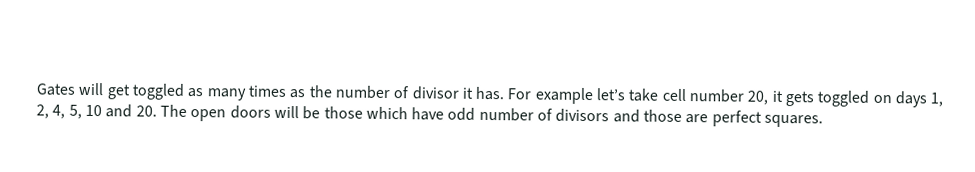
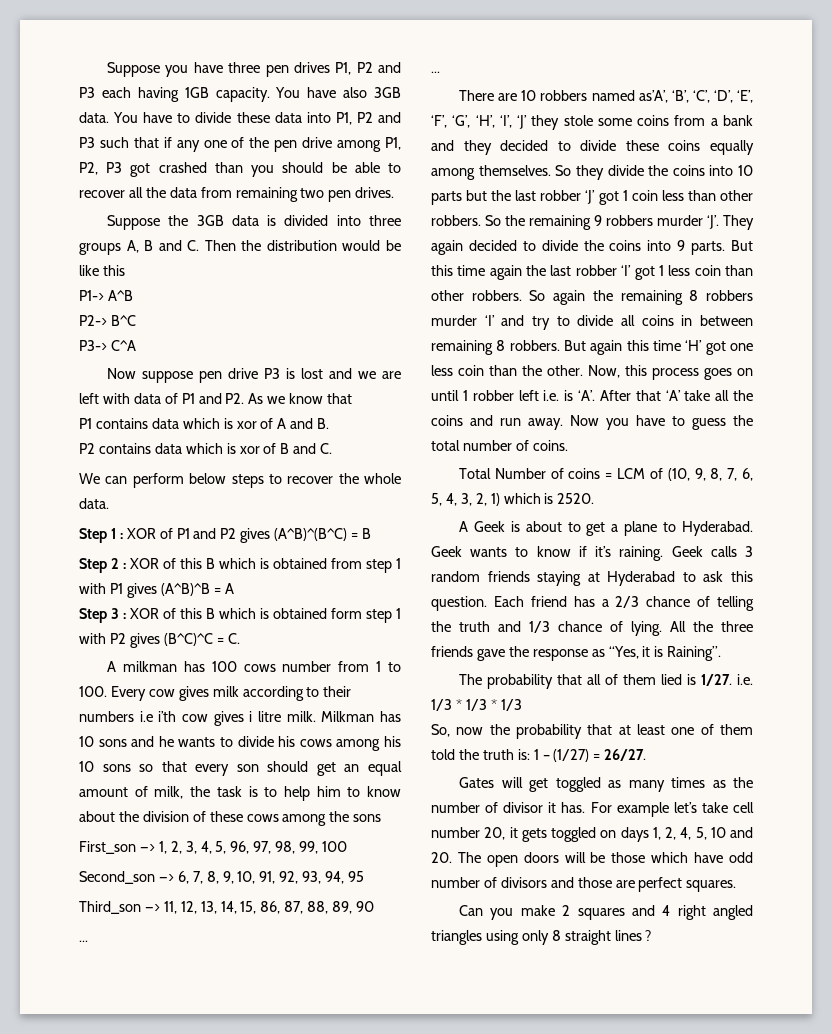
+ Suppose you have three pen drives P1, P2 and P3 each having 1GB capacity. You have also 3GB data. You have to divide these data into P1, P2 and P3 such that if any one of the pen drive among P1, P2, P3 got crashed than you should be able to recover all the data from remaining two pen drives.
+ Suppose the 3GB data is divided into three groups A, B and C. Then the distribution would be like this
+ P1-> A^B
+ P2-> B^C
+ P3-> C^A
+ Now suppose pen drive P3 is lost and we are left with data of P1 and P2. As we know that
+ P1 contains data which is xor of A and B.
+ P2 contains data which is xor of B and C.
+ We can perform below steps to recover the whole data.
+ Step 1 : XOR of P1 and P2 gives (A^B)^(B^C) = B
+ Step 2 : XOR of this B which is obtained from step 1 with P1 gives (A^B)^B = A
+ Step 3 : XOR of this B which is obtained form step 1 with P2 gives (B^C)^C = C.
+ A milkman has 100 cows number from 1 to 100. Every cow gives milk according to their numbers i.e i’th cow gives i litre milk. Milkman has 10 sons and he wants to divide his cows among his 10 sons so that every son should get an equal amount of milk, the task is to help him to know about the division of these cows among the sons
+ First_son —> 1, 2, 3, 4, 5, 96, 97, 98, 99, 100
+ Second_son —> 6, 7, 8, 9, 10, 91, 92, 93, 94, 95
+ Third_son —> 11, 12, 13, 14, 15, 86, 87, 88, 89, 90
+ ...
+ ...
+ There are 10 robbers named as’A’, ‘B’, ‘C’, ‘D’, ‘E’, ‘F’, ‘G’, ‘H’, ‘I’, ‘J’ they stole some coins from a bank and they decided to divide these coins equally among themselves. So they divide the coins into 10 parts but the last robber ‘J’ got 1 coin less than other robbers. So the remaining 9 robbers murder ‘J’. They again decided to divide the coins into 9 parts. But this time again the last robber ‘I’ got 1 less coin than other robbers. So again the remaining 8 robbers murder ‘I’ and try to divide all coins in between remaining 8 robbers. But again this time ‘H’ got one less coin than the other. Now, this process goes on until 1 robber left i.e. is ‘A’. After that ‘A’ take all the coins and run away. Now you have to guess the total number of coins.
+ Total Number of coins = LCM of (10, 9, 8, 7, 6, 5, 4, 3, 2, 1) which is 2520.
+ A Geek is about to get a plane to Hyderabad. Geek wants to know if it’s raining. Geek calls 3 random friends staying at Hyderabad to ask this question. Each friend has a 2/3 chance of telling the truth and 1/3 chance of lying. All the three friends gave the response as “Yes, it is Raining”.
+ The probability that all of them lied is 1/27. i.e. 1/3 * 1/3 * 1/3
+ So, now the probability that at least one of them told the truth is: 1 – (1/27) = 26/27.
+ Can you make 2 squares and 4 right angled triangles using only 8 straight lines ?

